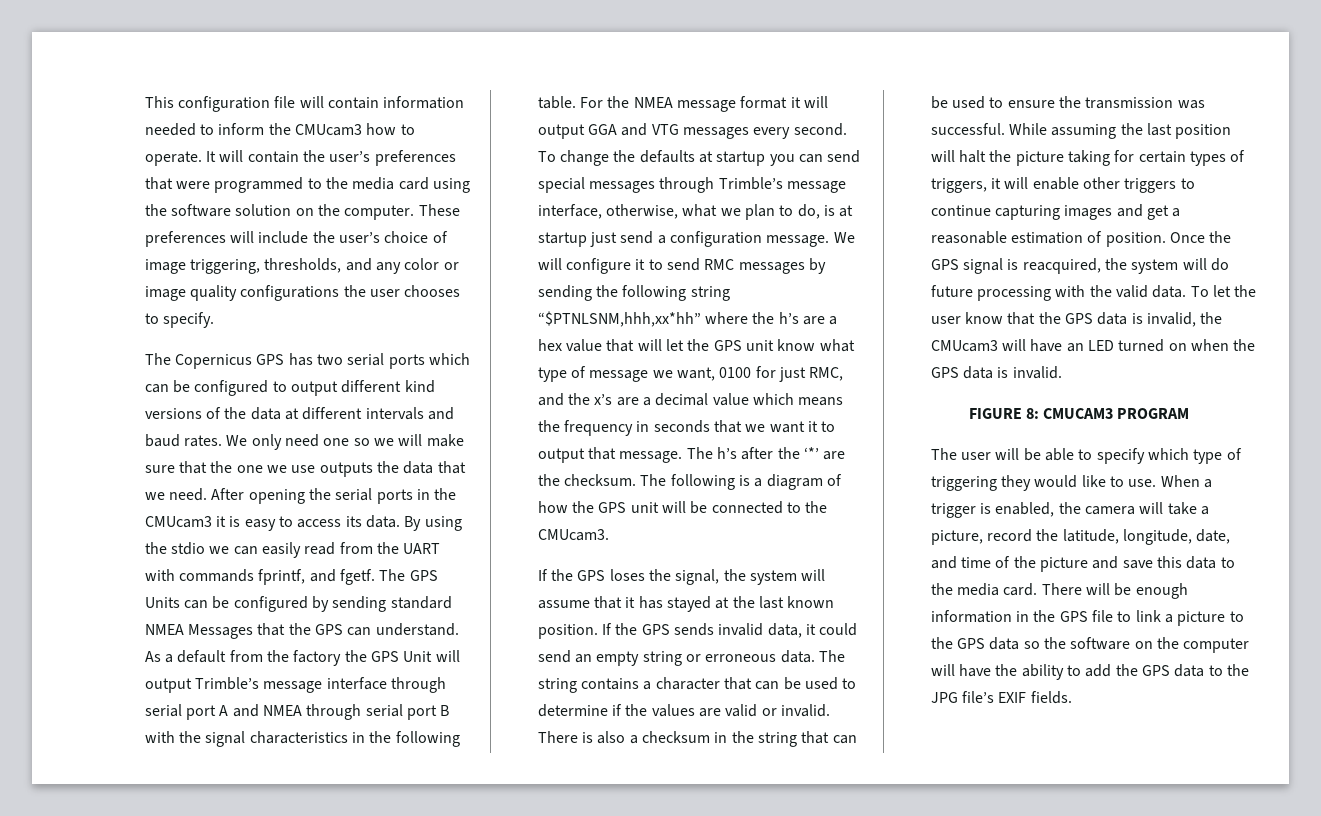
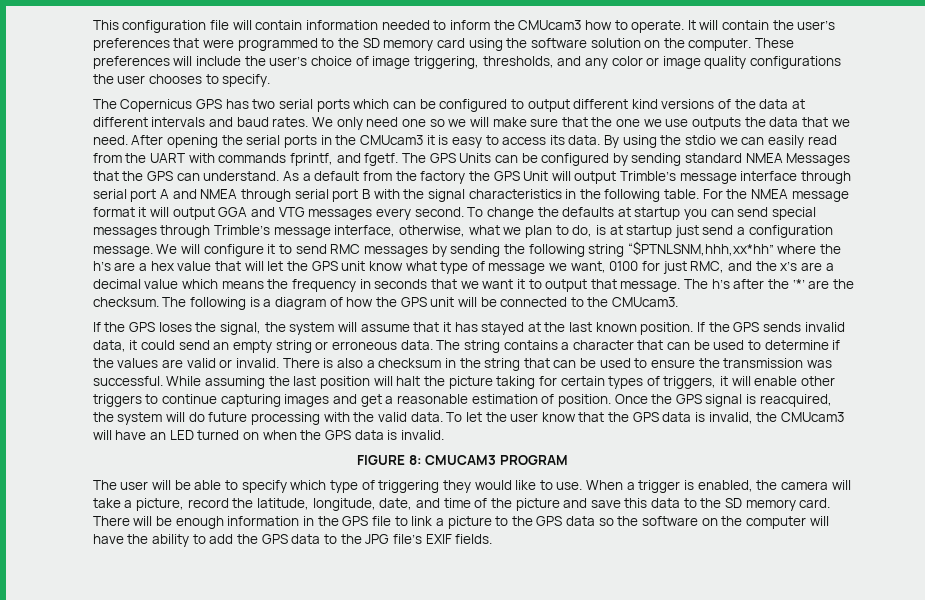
- It will contain the user’s preferences that were programmed to the media card using the software solution on the computer.
+ It will contain the user’s preferences that were programmed to the SD memory card using the software solution on the computer.
- When a trigger is enabled, the camera will take a picture, record the latitude, longitude, date, and time of the picture and save this data to the media card.
+ When a trigger is enabled, the camera will take a picture, record the latitude, longitude, date, and time of the picture and save this data to the SD memory card.

